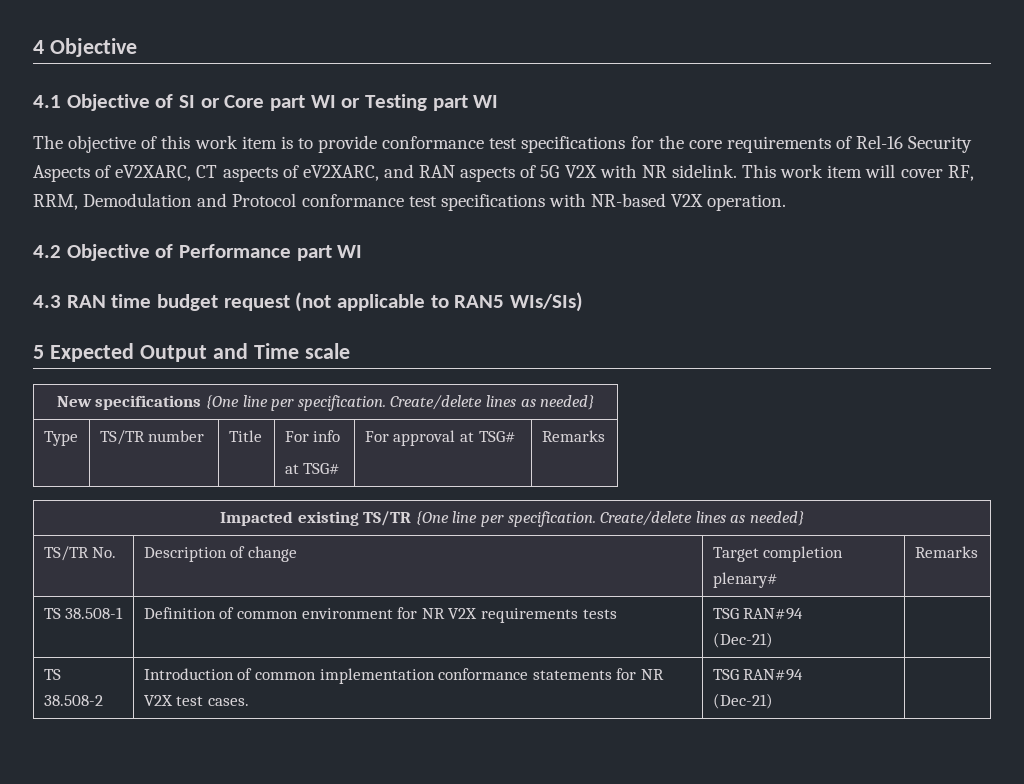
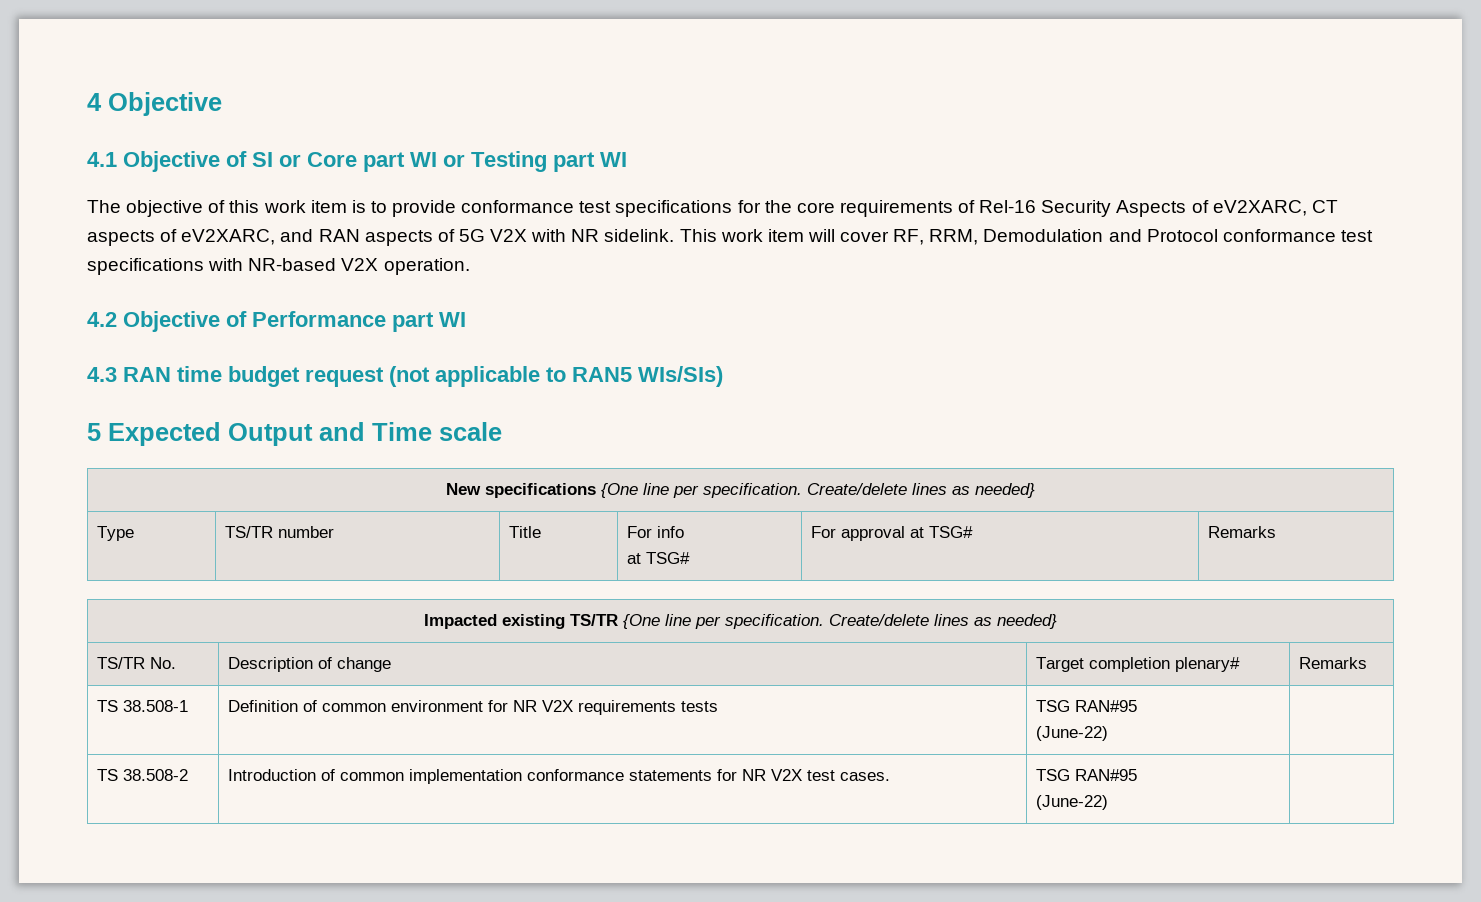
- TS 38.508-1 | Definition of common environment for NR V2X requirements tests | TSG RAN#94
- (Dec-21) |
+ TS 38.508-1 | Definition of common environment for NR V2X requirements tests | TSG RAN#95
+ (June-22) |
- TS 38.508-2 | Introduction of common implementation conformance statements for NR V2X test cases. | TSG RAN#94
- (Dec-21) |
+ TS 38.508-2 | Introduction of common implementation conformance statements for NR V2X test cases. | TSG RAN#95
+ (June-22) |

